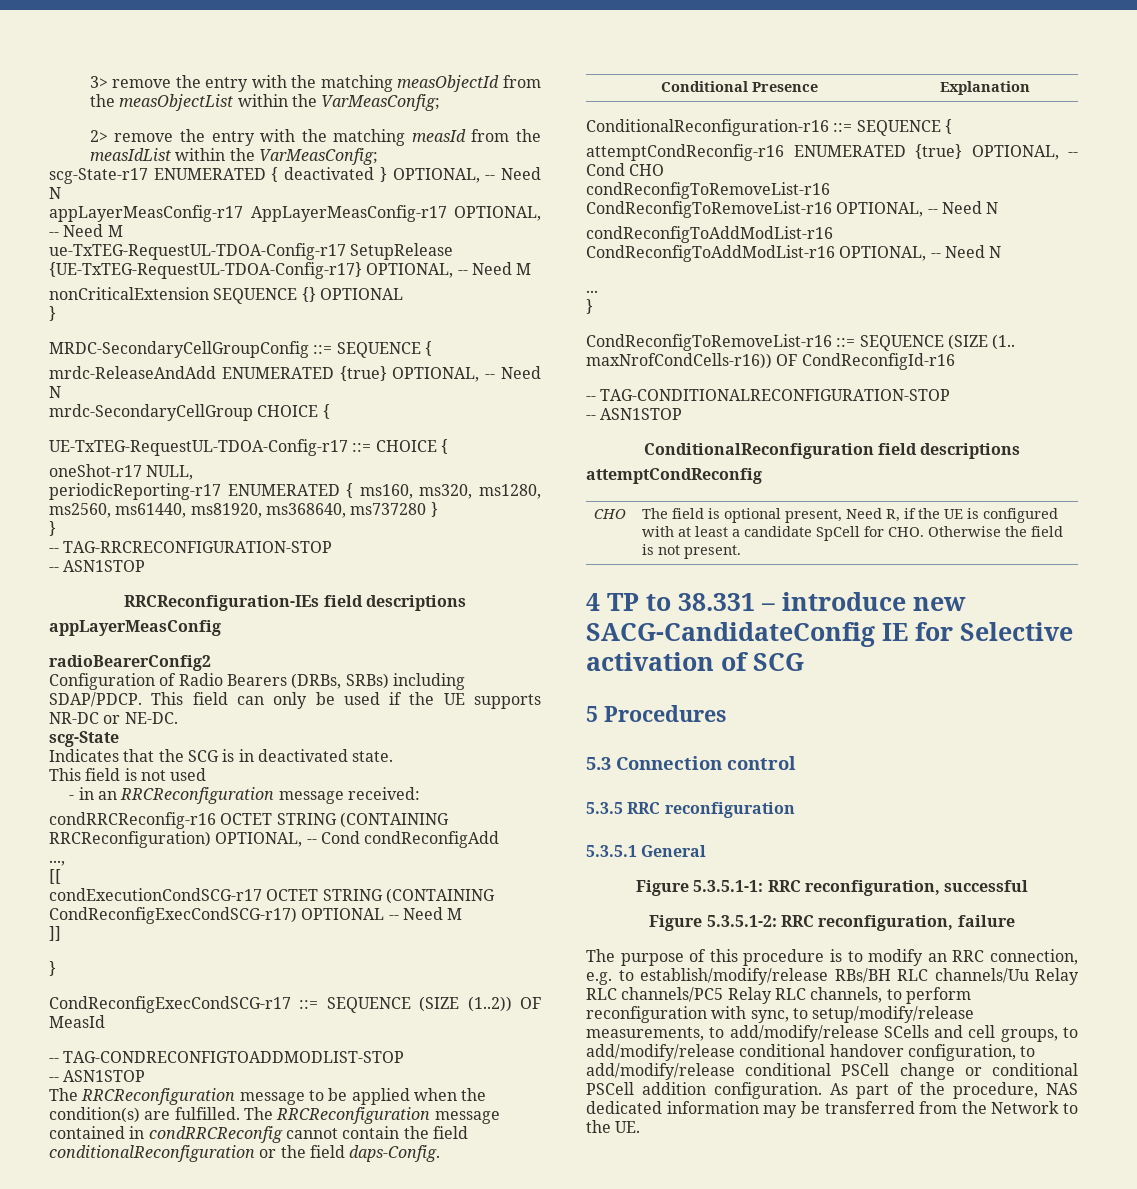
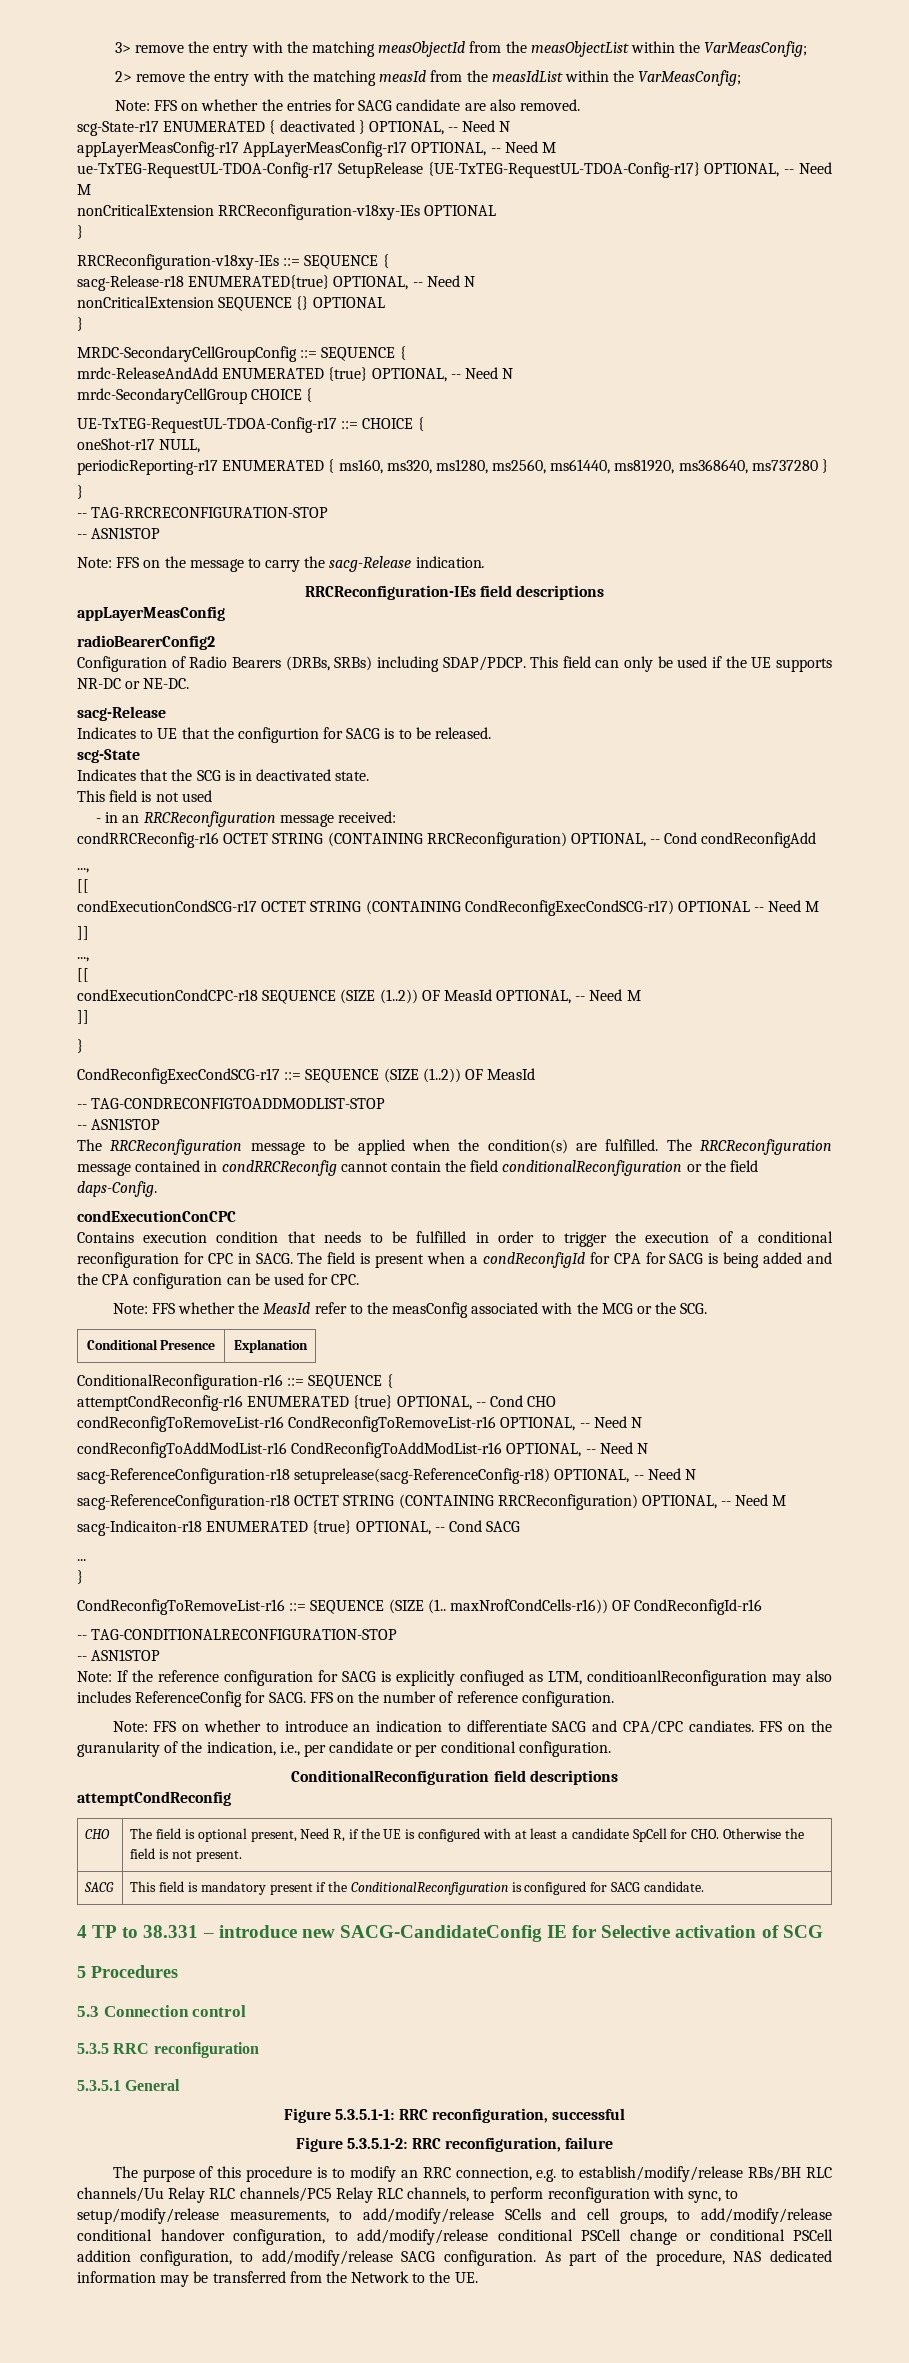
+ Note: FFS on whether the entries for SACG candidate are also removed.
+ nonCriticalExtension RRCReconfiguration-v18xy-IEs OPTIONAL
+ }
+ RRCReconfiguration-v18xy-IEs ::= SEQUENCE {
+ sacg-Release-r18 ENUMERATED{true} OPTIONAL, -- Need N
+ Note: FFS on the message to carry the sacg-Release indication.
  This field can only be used if the UE supports NR-DC or NE-DC.
+ sacg-Release
+ Indicates to UE that the configurtion for SACG is to be released.
  condExecutionCondSCG-r17 OCTET STRING (CONTAINING CondReconfigExecCondSCG-r17) OPTIONAL -- Need M
+ ]]
+ ...,
+ [[
+ condExecutionCondCPC-r18 SEQUENCE (SIZE (1..2)) OF MeasId OPTIONAL, -- Need M
+ condExecutionConCPC
+ Contains execution condition that needs to be fulfilled in order to trigger the execution of a conditional reconfiguration for CPC in SACG. The field is present when a condReconfigId for CPA for SACG is being added and the CPA configuration can be used for CPC.
+ Note: FFS whether the MeasId refer to the measConfig associated with the MCG or the SCG.
+ sacg-ReferenceConfiguration-r18 setuprelease(sacg-ReferenceConfig-r18) OPTIONAL, -- Need N
+ sacg-ReferenceConfiguration-r18 OCTET STRING (CONTAINING RRCReconfiguration) OPTIONAL, -- Need M
+ sacg-Indicaiton-r18 ENUMERATED {true} OPTIONAL, -- Cond SACG
+ Note: If the reference configuration for SACG is explicitly confiuged as LTM, conditioanlReconfiguration may also includes ReferenceConfig for SACG. FFS on the number of reference configuration.
+ Note: FFS on whether to introduce an indication to differentiate SACG and CPA/CPC candiates. FFS on the guranularity of the indication, i.e., per candidate or per conditional configuration.
+ SACG | This field is mandatory present if the ConditionalReconfiguration is configured for SACG candidate.
- The purpose of this procedure is to modify an RRC connection, e.g. to establish/modify/release RBs/BH RLC channels/Uu Relay RLC channels/PC5 Relay RLC channels, to perform reconfiguration with sync, to setup/modify/release measurements, to add/modify/release SCells and cell groups, to add/modify/release conditional handover configuration, to add/modify/release conditional PSCell change or conditional PSCell addition configuration.
+ The purpose of this procedure is to modify an RRC connection, e.g. to establish/modify/release RBs/BH RLC channels/Uu Relay RLC channels/PC5 Relay RLC channels, to perform reconfiguration with sync, to setup/modify/release measurements, to add/modify/release SCells and cell groups, to add/modify/release conditional handover configuration, to add/modify/release conditional PSCell change or conditional PSCell addition configuration, to add/modify/release SACG configuration.

